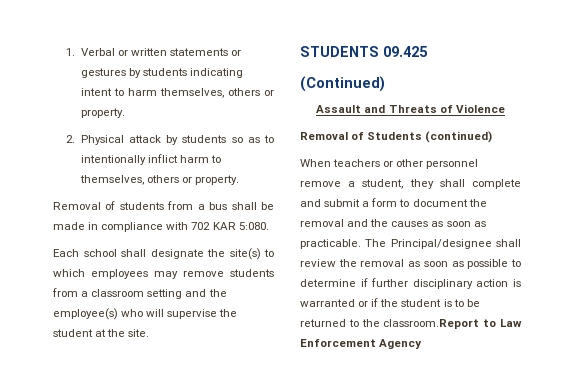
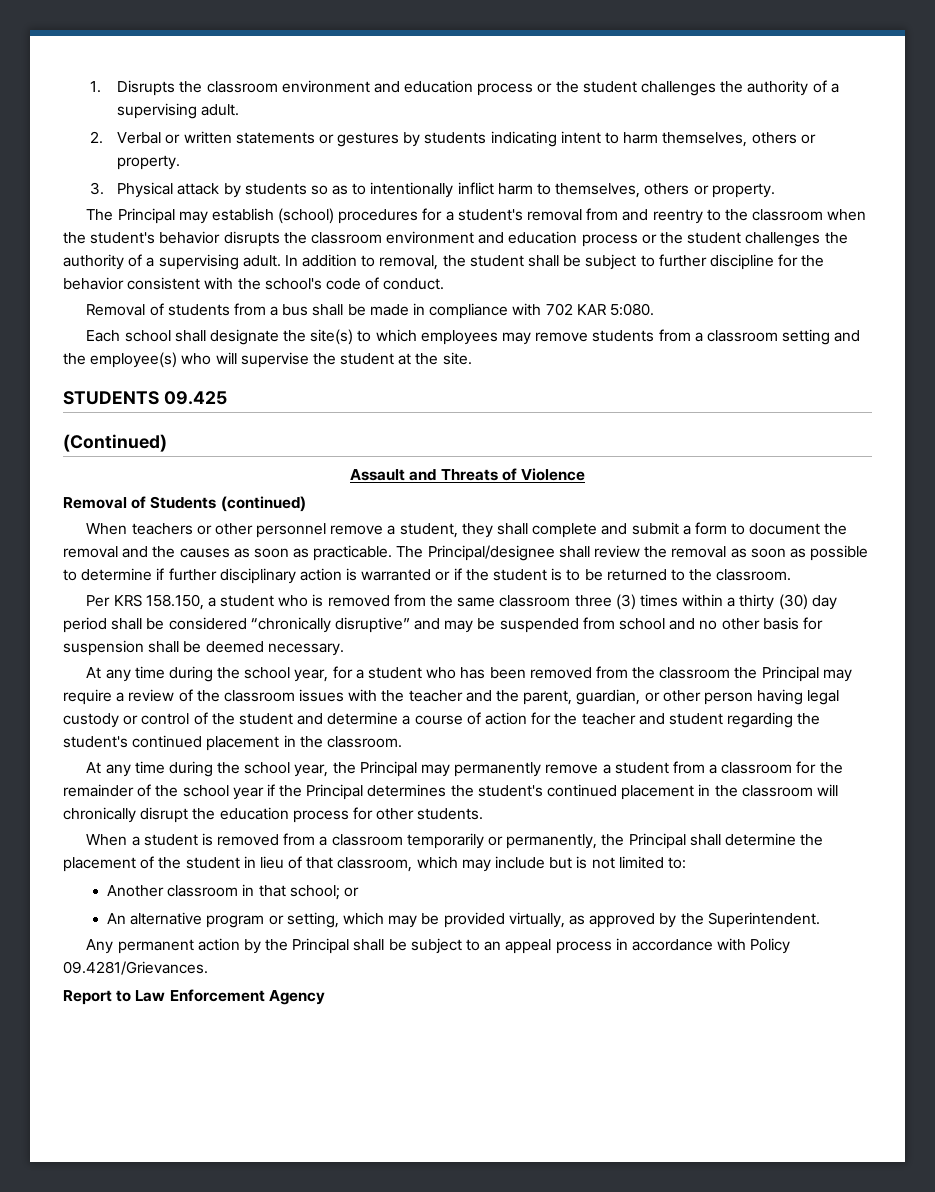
- 1. Verbal or written statements or gestures by students indicating intent to harm themselves, others or property.
+ 1. Disrupts the classroom environment and education process or the student challenges the authority of a supervising adult.
+ 2. Verbal or written statements or gestures by students indicating intent to harm themselves, others or property.
- 2. Physical attack by students so as to intentionally inflict harm to themselves, others or property.
+ 3. Physical attack by students so as to intentionally inflict harm to themselves, others or property.
+ The Principal may establish (school) procedures for a student's removal from and reentry to the classroom when the student's behavior disrupts the classroom environment and education process or the student challenges the authority of a supervising adult. In addition to removal, the student shall be subject to further discipline for the behavior consistent with the school's code of conduct.
- The Principal/designee shall review the removal as soon as possible to determine if further disciplinary action is warranted or if the student is to be returned to the classroom.Report to Law Enforcement Agency
+ The Principal/designee shall review the removal as soon as possible to determine if further disciplinary action is warranted or if the student is to be returned to the classroom.
+ Per KRS 158.150, a student who is removed from the same classroom three (3) times within a thirty (30) day period shall be considered “chronically disruptive” and may be suspended from school and no other basis for suspension shall be deemed necessary.
+ At any time during the school year, for a student who has been removed from the classroom the Principal may require a review of the classroom issues with the teacher and the parent, guardian, or other person having legal custody or control of the student and determine a course of action for the teacher and student regarding the student's continued placement in the classroom.
+ At any time during the school year, the Principal may permanently remove a student from a classroom for the remainder of the school year if the Principal determines the student's continued placement in the classroom will chronically disrupt the education process for other students.
+ When a student is removed from a classroom temporarily or permanently, the Principal shall determine the placement of the student in lieu of that classroom, which may include but is not limited to:
+ Another classroom in that school; or
+ An alternative program or setting, which may be provided virtually, as approved by the Superintendent.
+ Any permanent action by the Principal shall be subject to an appeal process in accordance with Policy 09.4281/Grievances.
+ Report to Law Enforcement Agency

